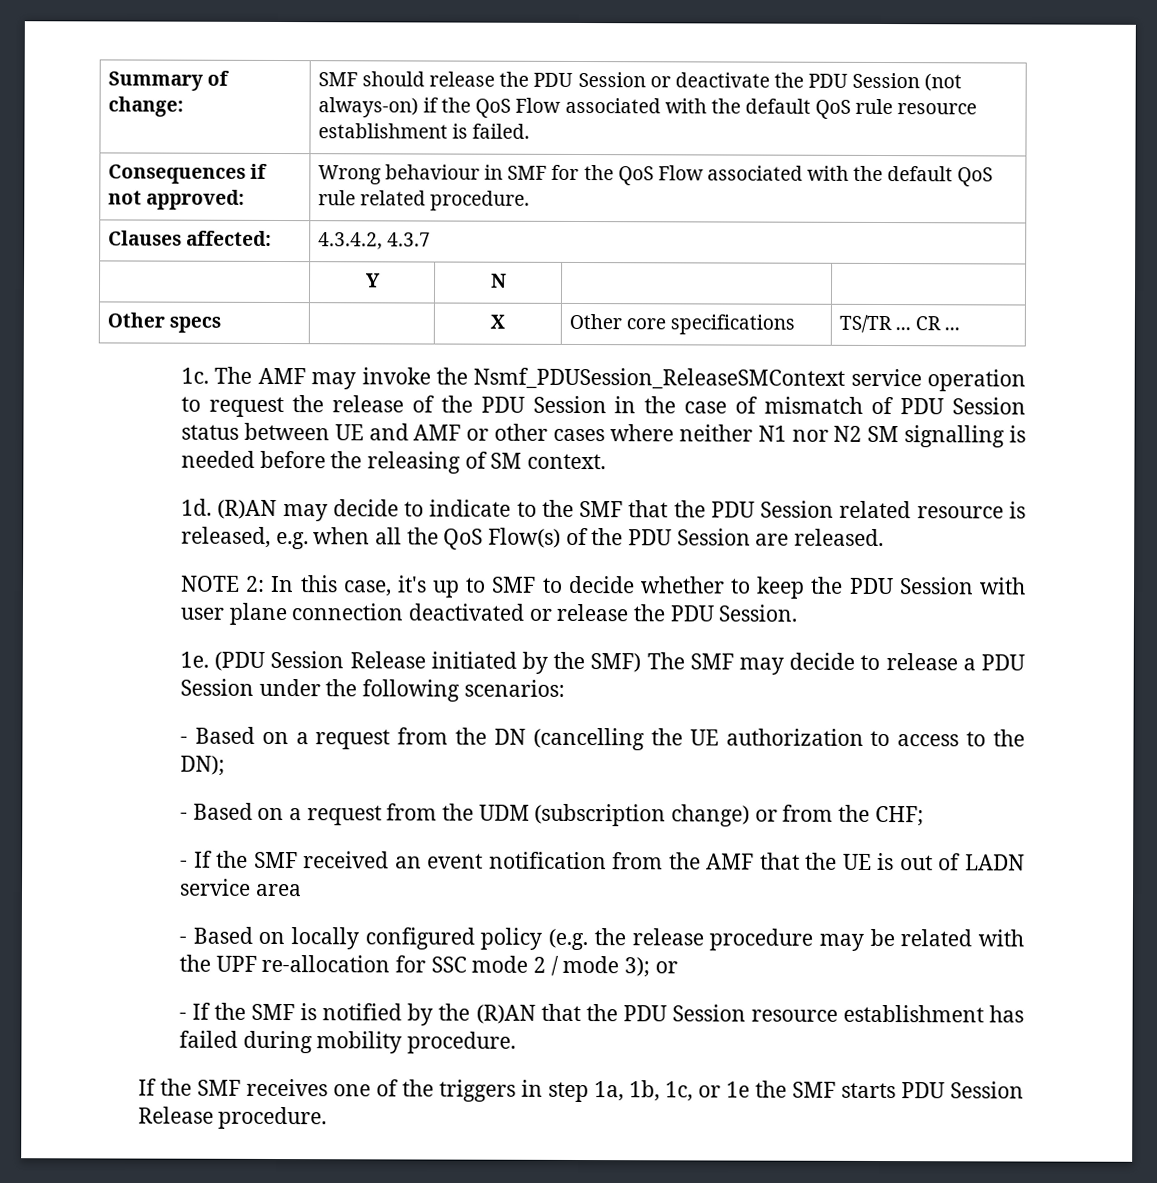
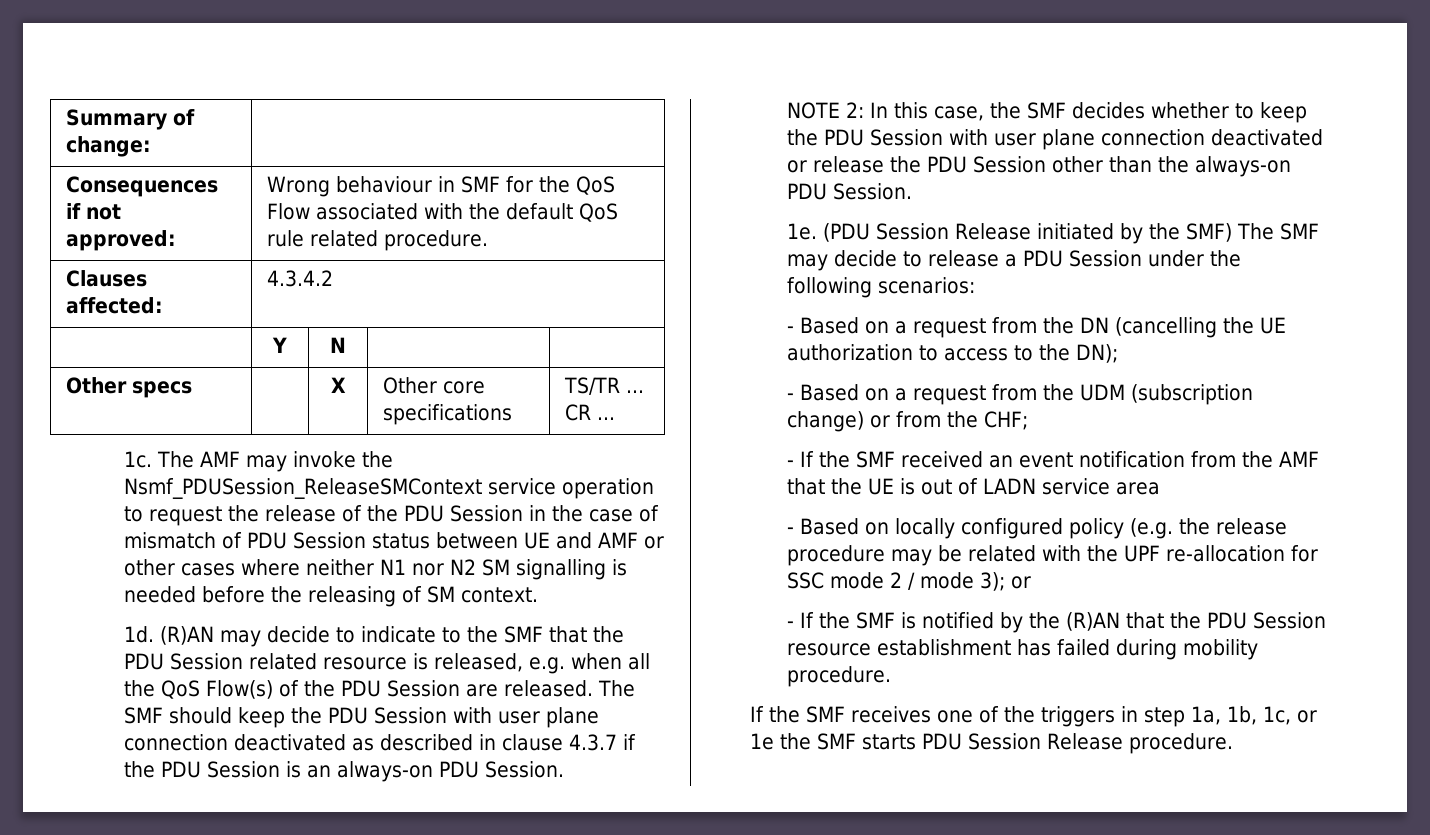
- Summary of change: | SMF should release the PDU Session or deactivate the PDU Session (not always-on) if the QoS Flow associated with the default QoS rule resource establishment is failed.
+ Summary of change: |
- Clauses affected: | 4.3.4.2, 4.3.7
+ Clauses affected: | 4.3.4.2
+ The SMF should keep the PDU Session with user plane connection deactivated as described in clause 4.3.7 if the PDU Session is an always-on PDU Session.
- NOTE 2: In this case, it's up to SMF to decide whether to keep the PDU Session with user plane connection deactivated or release the PDU Session.
+ NOTE 2: In this case, the SMF decides whether to keep the PDU Session with user plane connection deactivated or release the PDU Session other than the always-on PDU Session.

